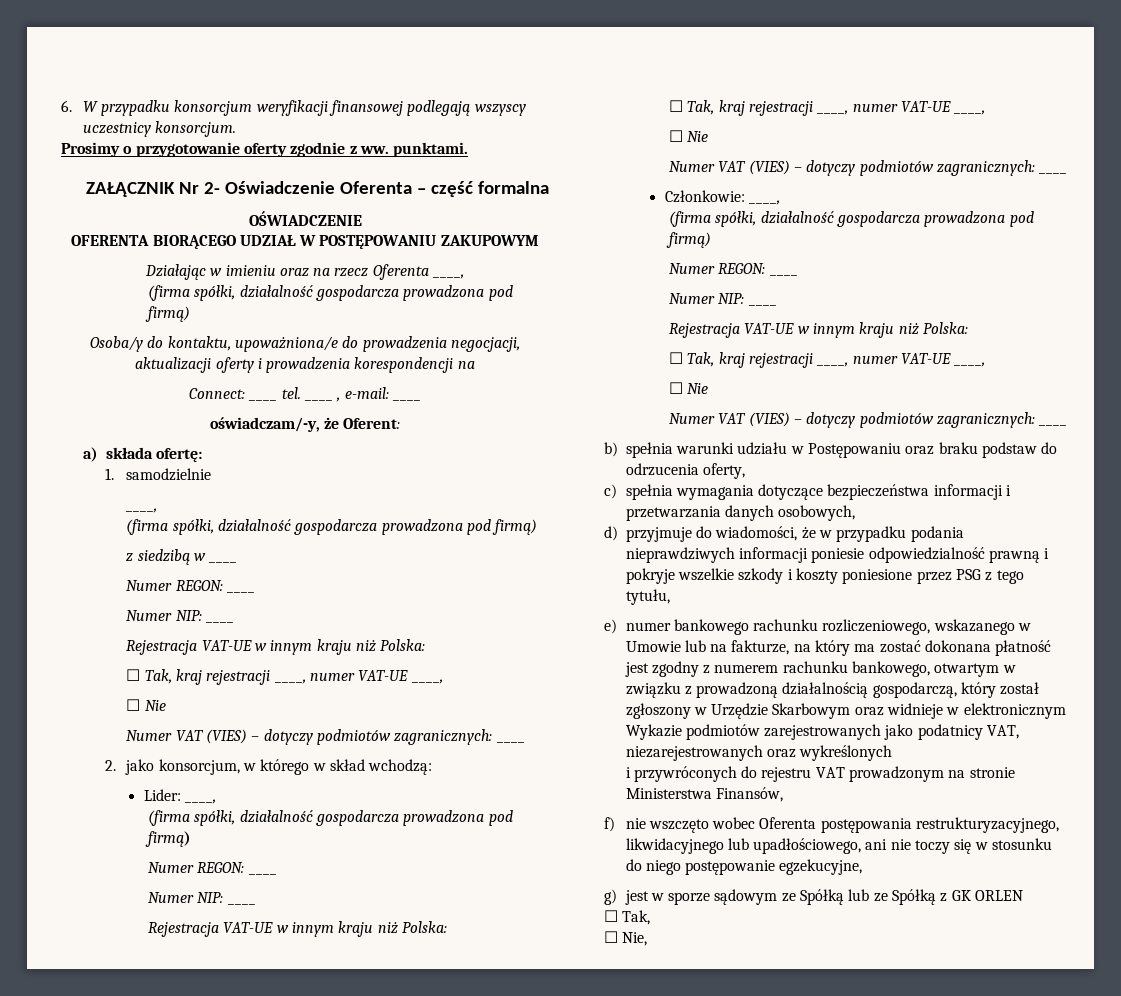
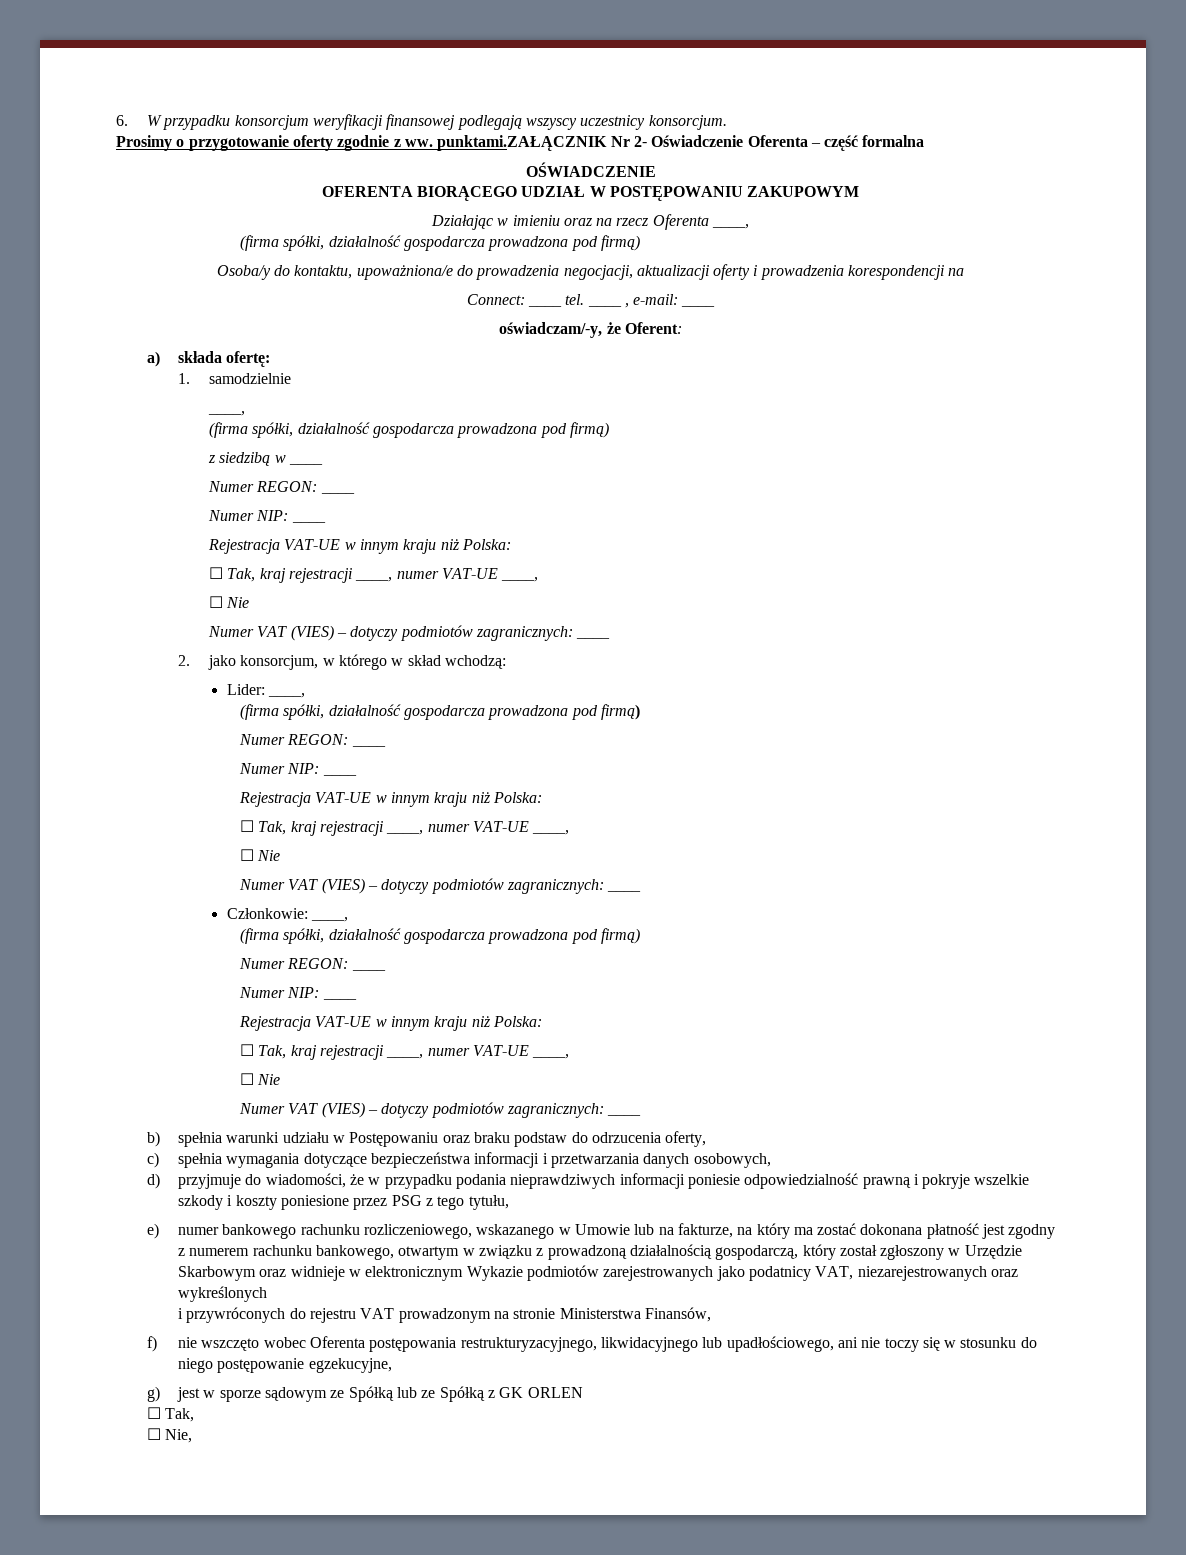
- Prosimy o przygotowanie oferty zgodnie z ww. punktami.
- ZAŁĄCZNIK Nr 2- Oświadczenie Oferenta – część formalna
+ Prosimy o przygotowanie oferty zgodnie z ww. punktami.ZAŁĄCZNIK Nr 2- Oświadczenie Oferenta – część formalna

